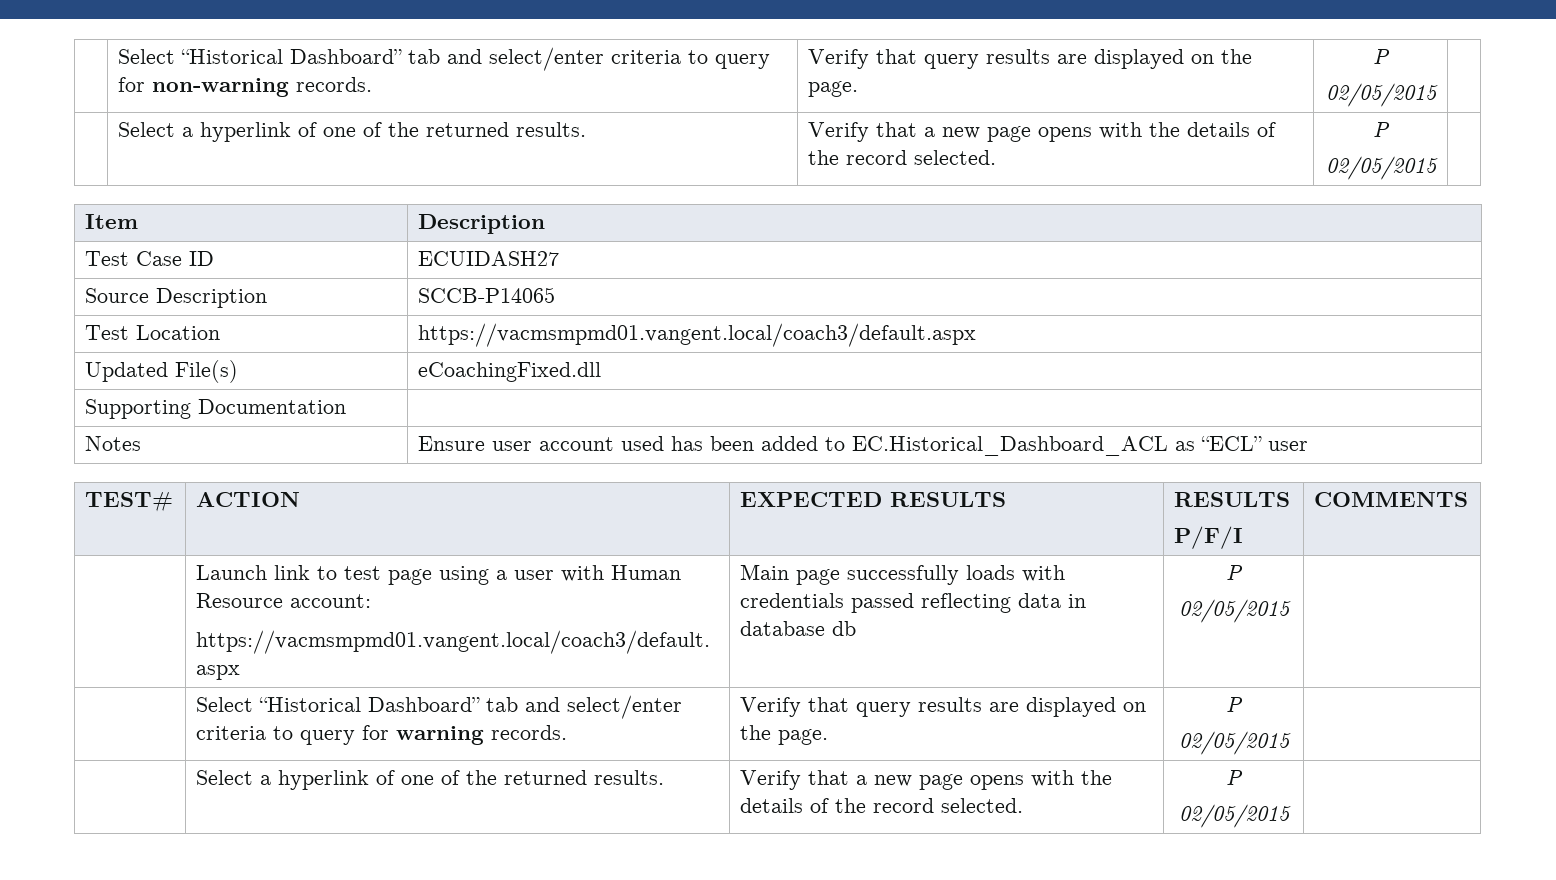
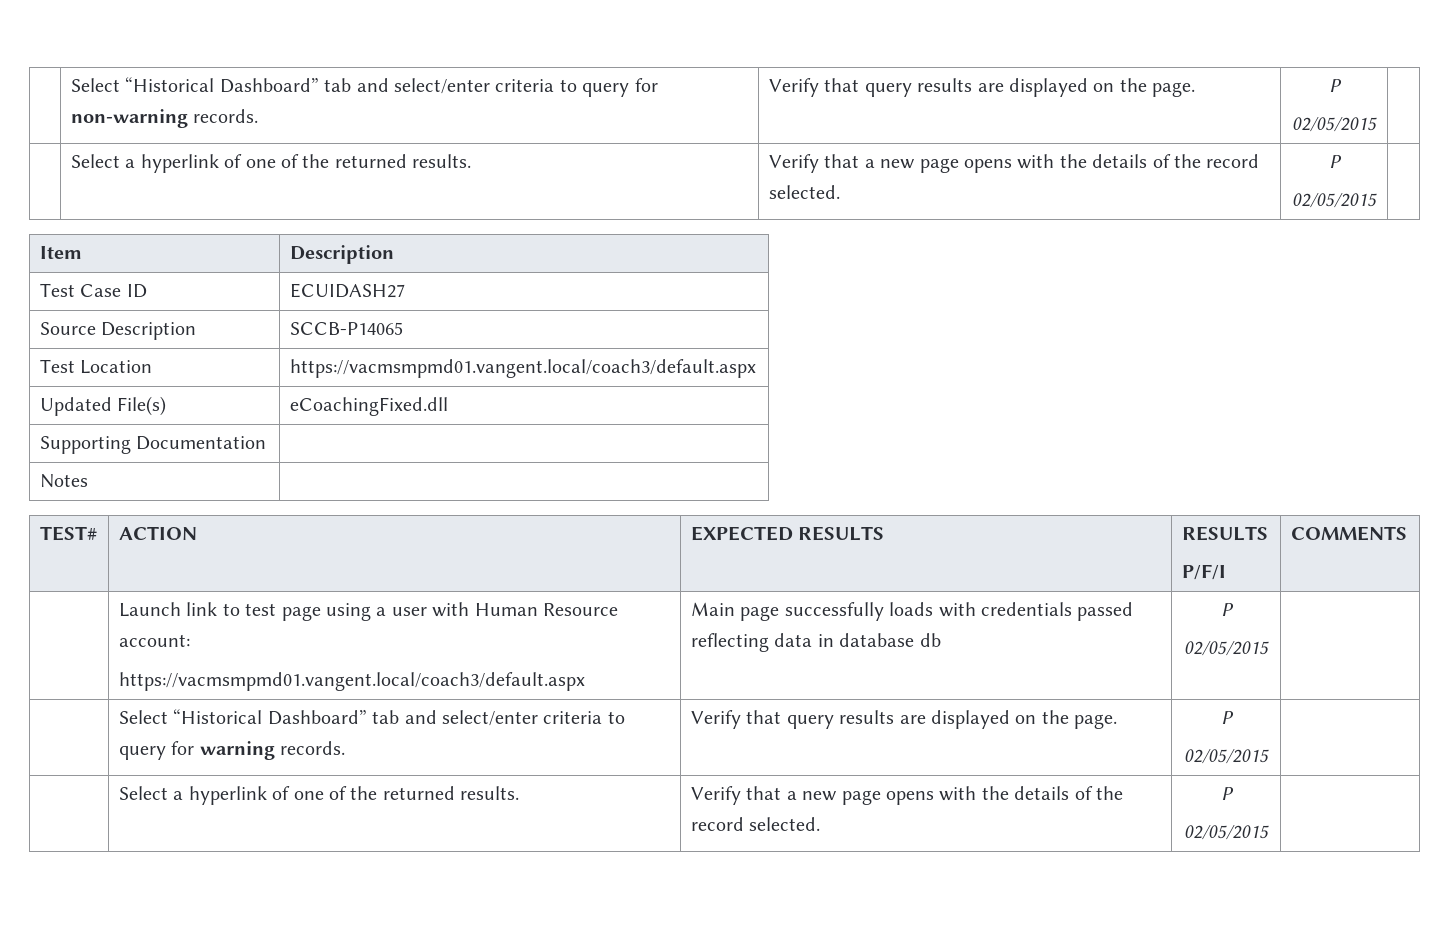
- Notes | Ensure user account used has been added to EC.Historical_Dashboard_ACL as “ECL” user
+ Notes |

